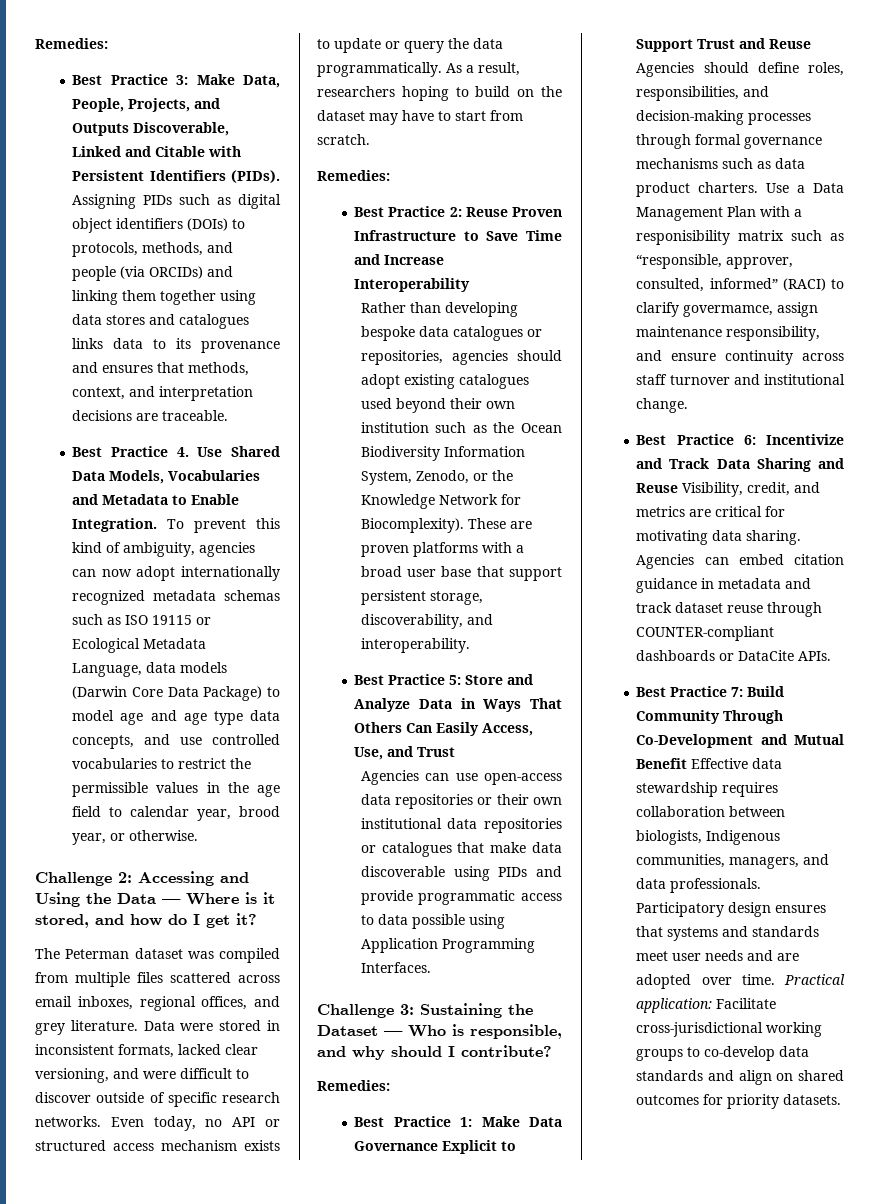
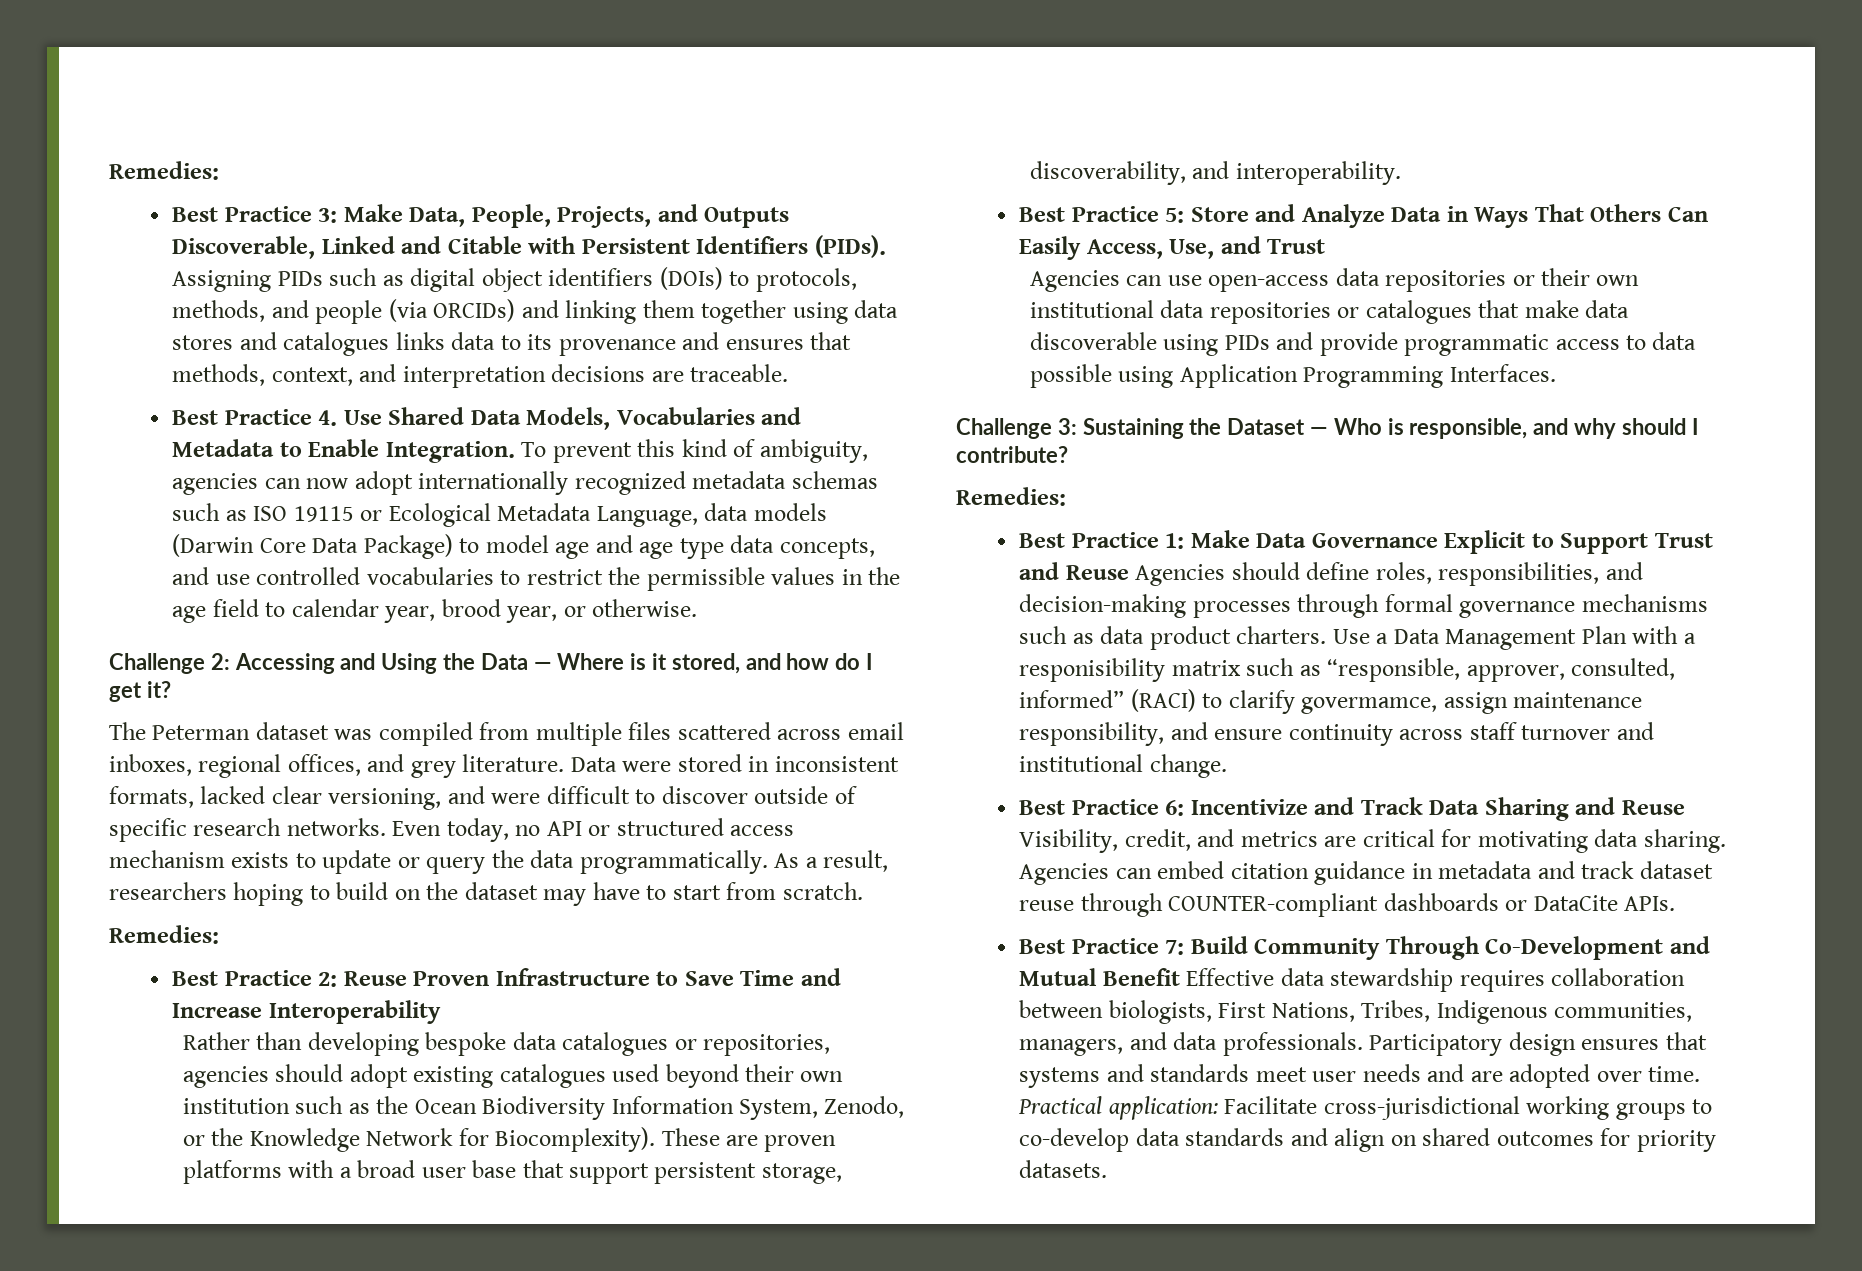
- Best Practice 7: Build Community Through Co-Development and Mutual Benefit Effective data stewardship requires collaboration between biologists, Indigenous communities, managers, and data professionals.
+ Best Practice 7: Build Community Through Co-Development and Mutual Benefit Effective data stewardship requires collaboration between biologists, First Nations, Tribes, Indigenous communities, managers, and data professionals.

